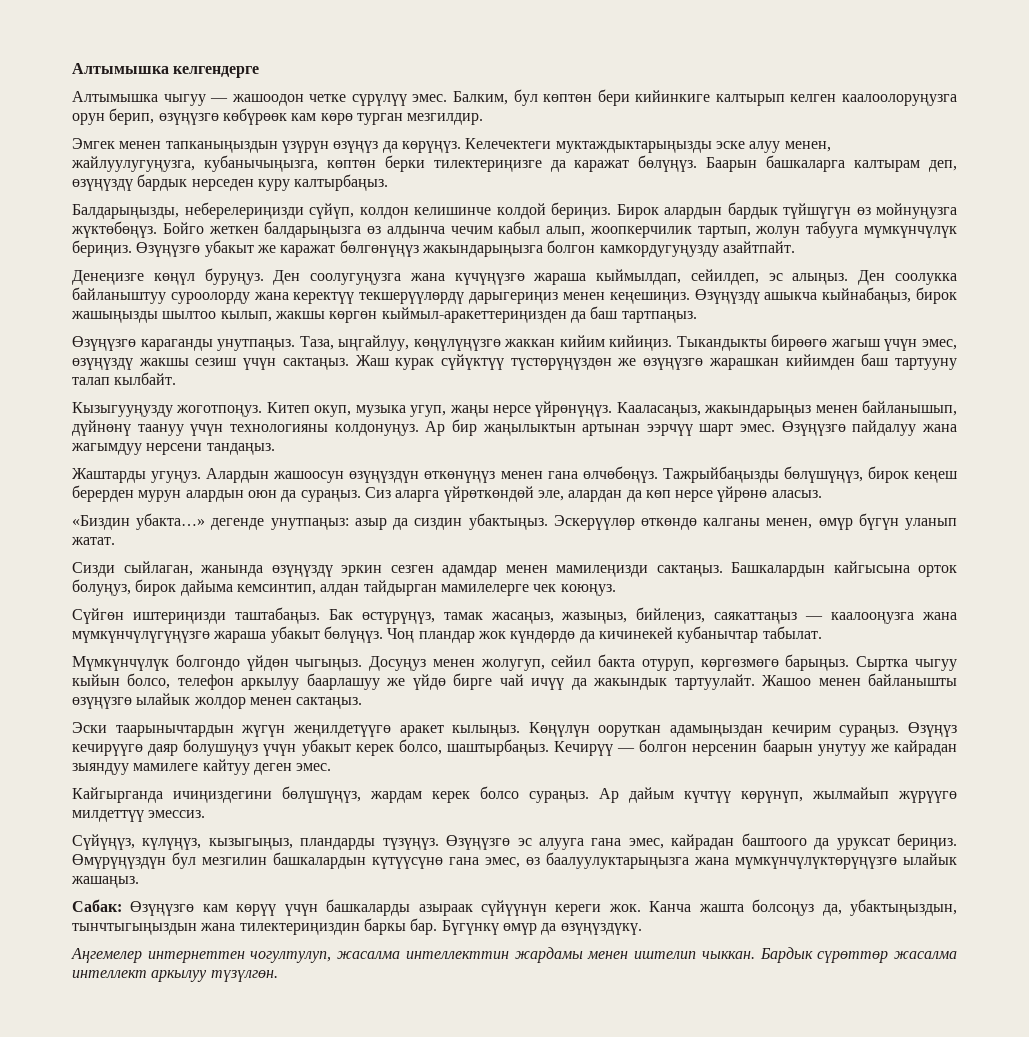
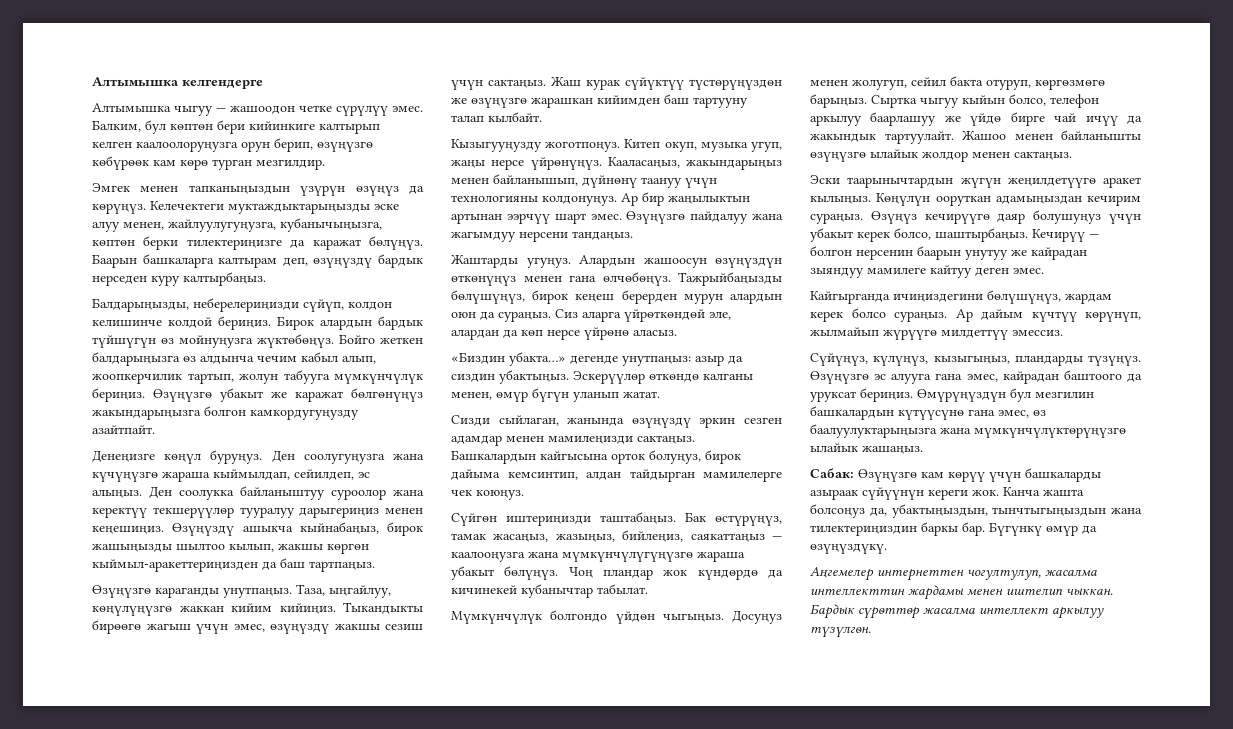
- Ден соолукка байланыштуу суроолорду жана керектүү текшерүүлөрдү дарыгериңиз менен кеңешиңиз.
+ Ден соолукка байланыштуу суроолор жана керектүү текшерүүлөр тууралуу дарыгериңиз менен кеңешиңиз.

